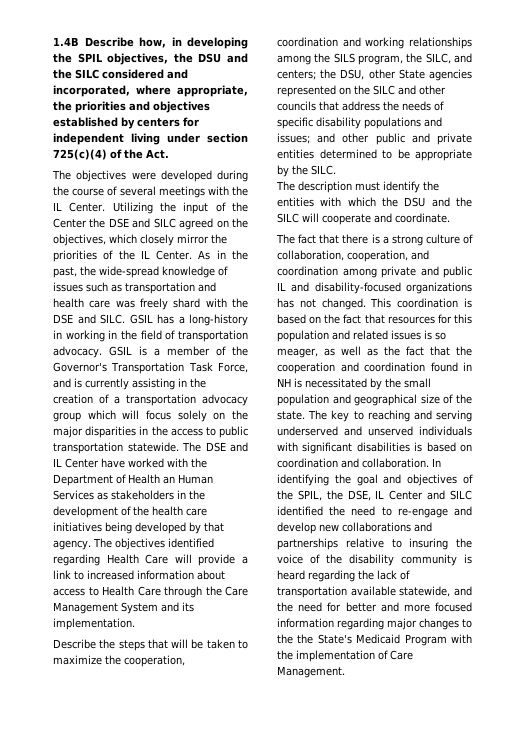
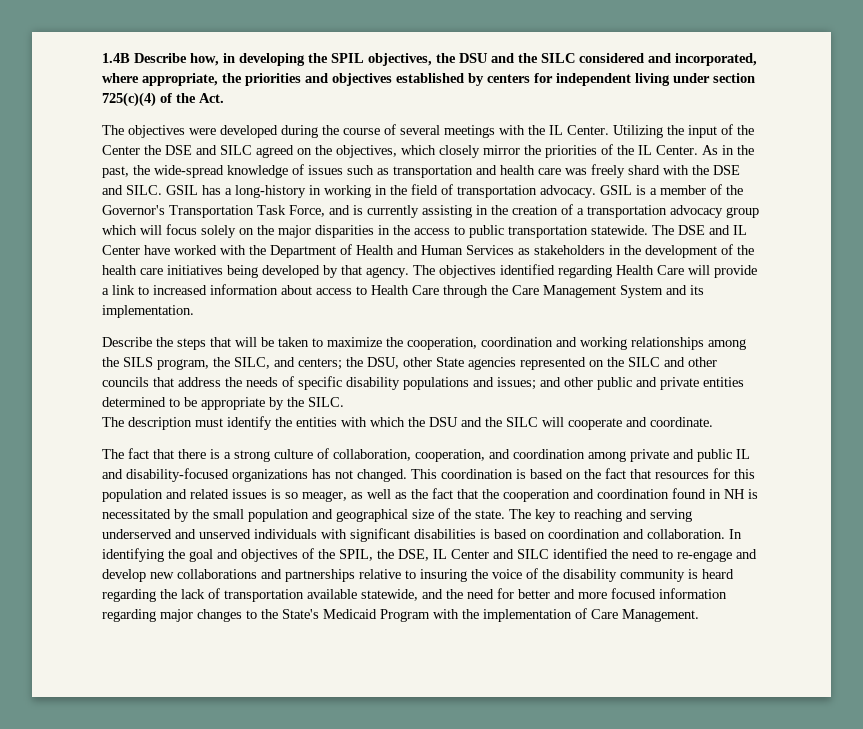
- The DSE and IL Center have worked with the Department of Health an Human Services as stakeholders in the development of the health care initiatives being developed by that agency.
+ The DSE and IL Center have worked with the Department of Health and Human Services as stakeholders in the development of the health care initiatives being developed by that agency.
- In identifying the goal and objectives of the SPIL, the DSE, IL Center and SILC identified the need to re-engage and develop new collaborations and partnerships relative to insuring the voice of the disability community is heard regarding the lack of transportation available statewide, and the need for better and more focused information regarding major changes to the the State's Medicaid Program with the implementation of Care Management.
+ In identifying the goal and objectives of the SPIL, the DSE, IL Center and SILC identified the need to re-engage and develop new collaborations and partnerships relative to insuring the voice of the disability community is heard regarding the lack of transportation available statewide, and the need for better and more focused information regarding major changes to the State's Medicaid Program with the implementation of Care Management.

